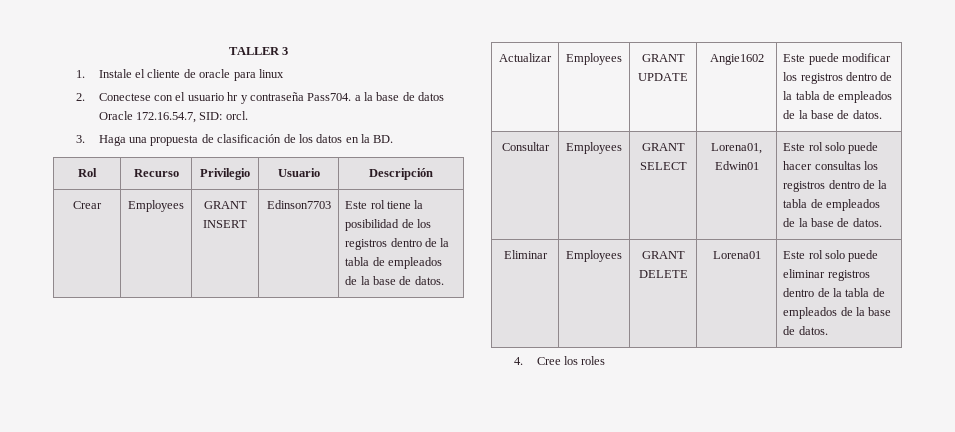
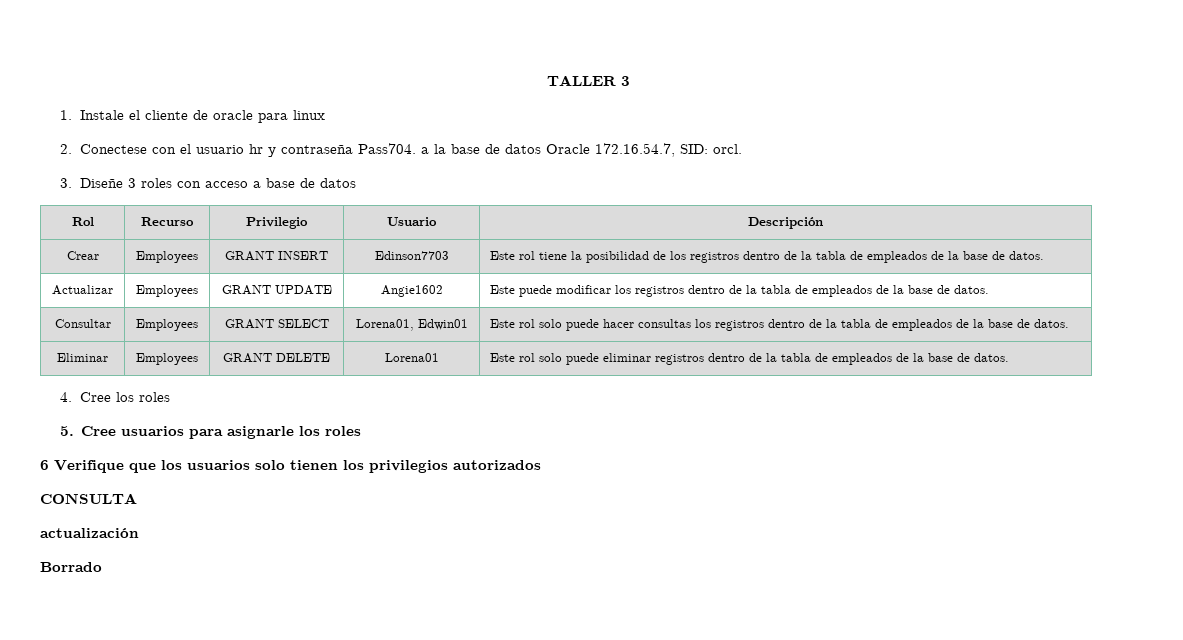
- 3. Haga una propuesta de clasificación de los datos en la BD.
+ 3. Diseñe 3 roles con acceso a base de datos
+ 5. Cree usuarios para asignarle los roles
+ 6 Verifique que los usuarios solo tienen los privilegios autorizados
+ CONSULTA
+ actualización
+ Borrado

